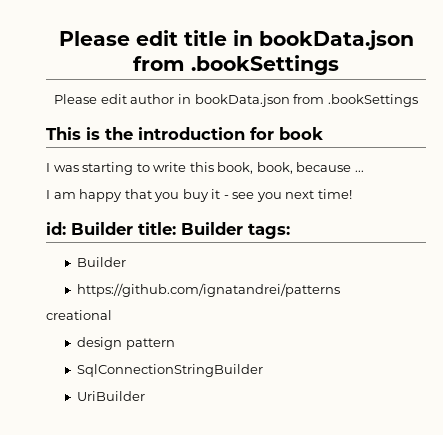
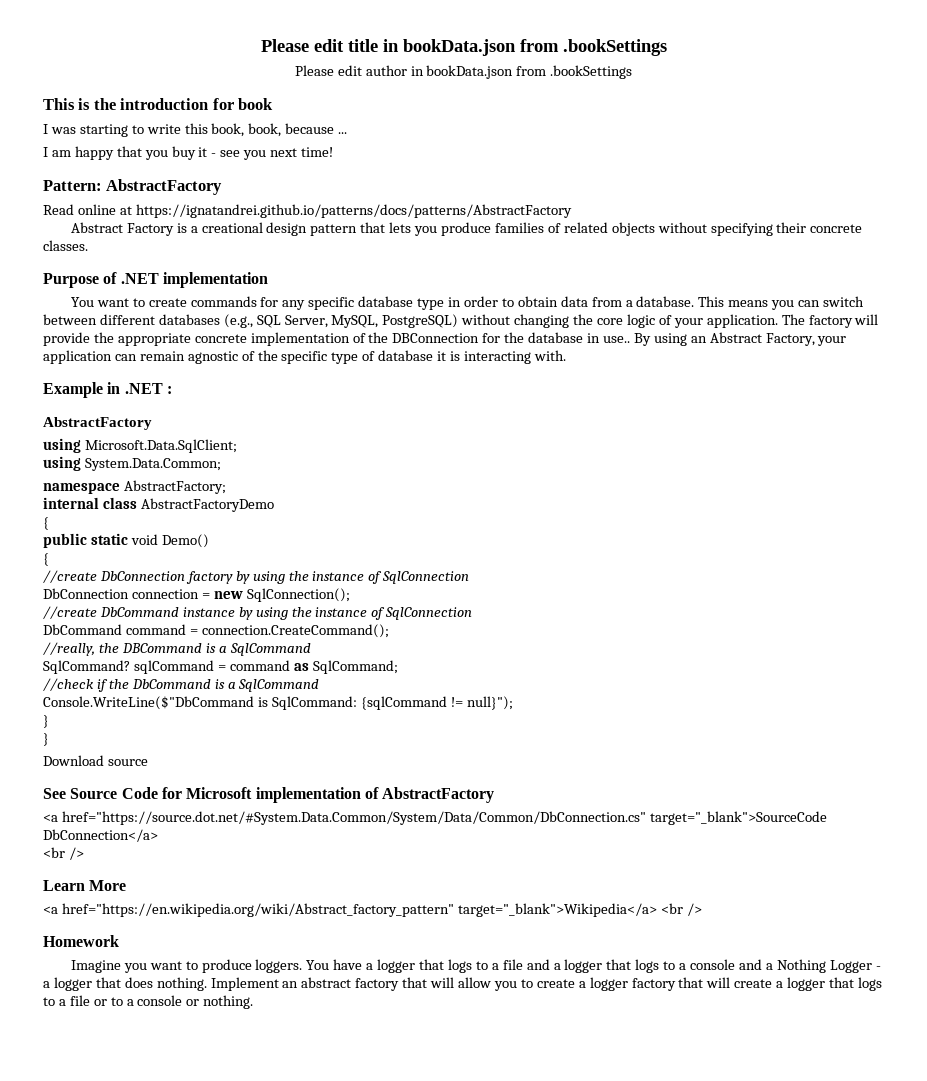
- id: Builder title: Builder tags:
- Builder
- https://github.com/ignatandrei/patterns
- creational
- design pattern
- SqlConnectionStringBuilder
- UriBuilder
+ Pattern: AbstractFactory
+ Read online at https://ignatandrei.github.io/patterns/docs/patterns/AbstractFactory
+ Abstract Factory is a creational design pattern that lets you produce families of related objects without specifying their concrete classes.
+ Purpose of .NET implementation
+ You want to create commands for any specific database type in order to obtain data from a database. This means you can switch between different databases (e.g., SQL Server, MySQL, PostgreSQL) without changing the core logic of your application. The factory will provide the appropriate concrete implementation of the DBConnection for the database in use.. By using an Abstract Factory, your application can remain agnostic of the specific type of database it is interacting with.
+ Example in .NET :
+ AbstractFactory
+ using Microsoft.Data.SqlClient;
+ using System.Data.Common;
+ namespace AbstractFactory;
+ internal class AbstractFactoryDemo
+ {
+ public static void Demo()
+ {
+ //create DbConnection factory by using the instance of SqlConnection
+ DbConnection connection = new SqlConnection();
+ //create DbCommand instance by using the instance of SqlConnection
+ DbCommand command = connection.CreateCommand();
+ //really, the DBCommand is a SqlCommand
+ SqlCommand? sqlCommand = command as SqlCommand;
+ //check if the DbCommand is a SqlCommand
+ Console.WriteLine($"DbCommand is SqlCommand: {sqlCommand != null}");
+ }
+ }
+ Download source
+ See Source Code for Microsoft implementation of AbstractFactory
+ <a href="https://source.dot.net/#System.Data.Common/System/Data/Common/DbConnection.cs" target="_blank">SourceCode DbConnection</a>
+ <br />
+ Learn More
+ <a href="https://en.wikipedia.org/wiki/Abstract_factory_pattern" target="_blank">Wikipedia</a> <br />
+ Homework
+ Imagine you want to produce loggers. You have a logger that logs to a file and a logger that logs to a console and a Nothing Logger - a logger that does nothing. Implement an abstract factory that will allow you to create a logger factory that will create a logger that logs to a file or to a console or nothing.

